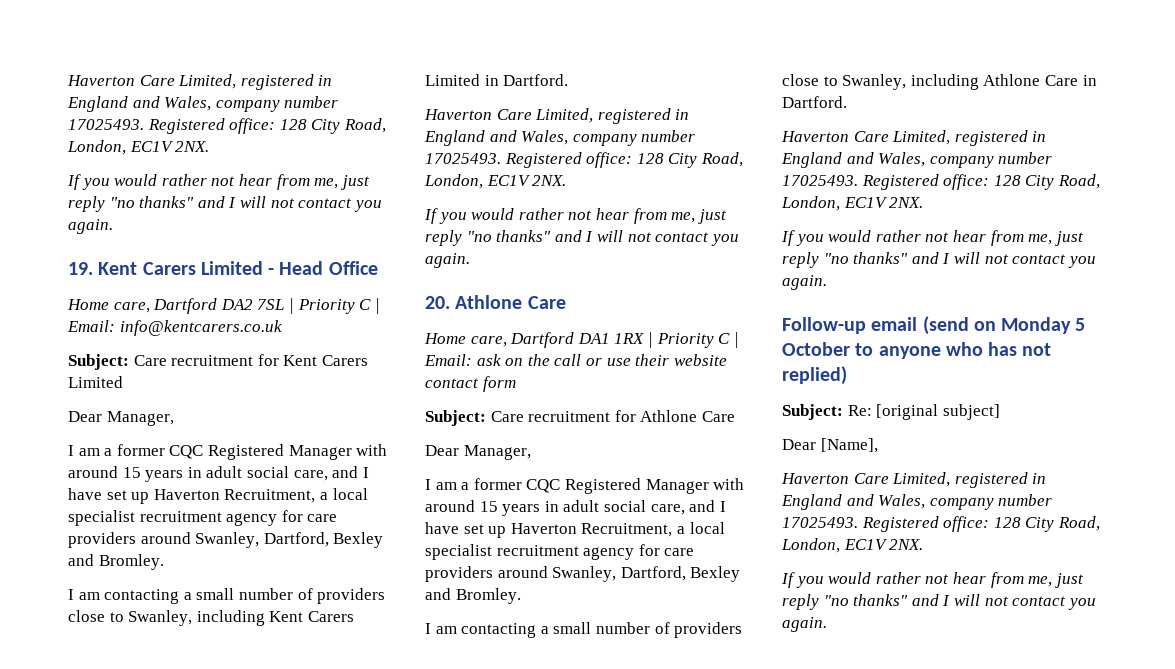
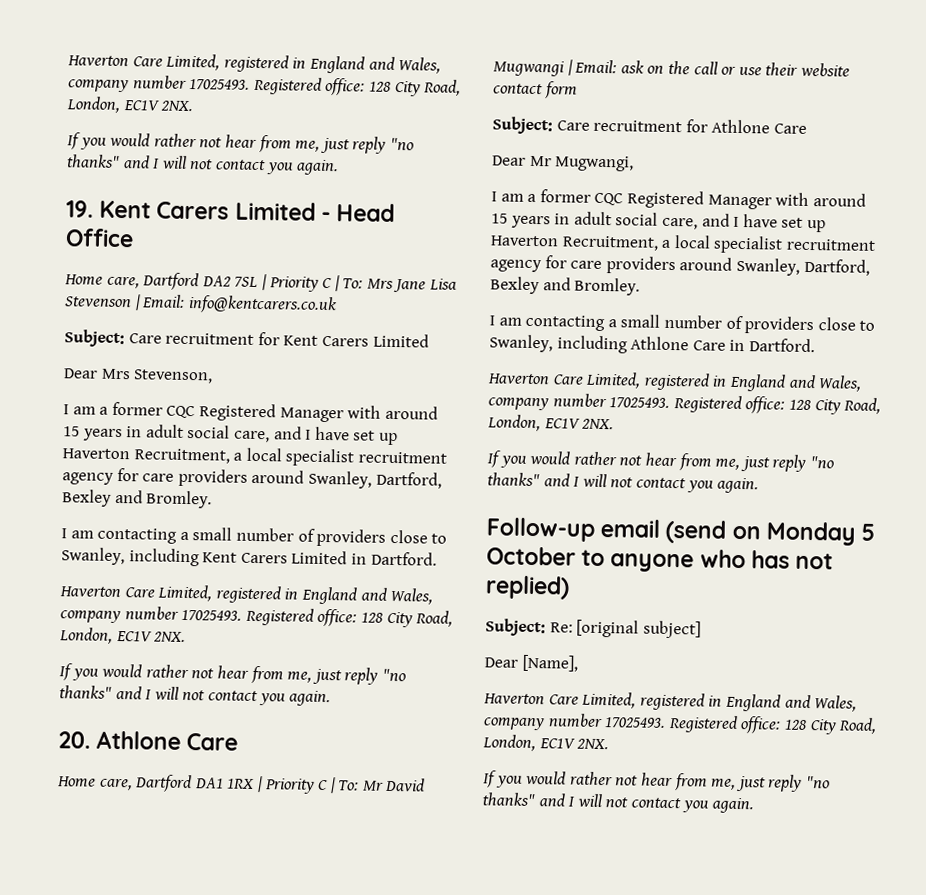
- Home care, Dartford DA2 7SL | Priority C | Email: info@kentcarers.co.uk
+ Home care, Dartford DA2 7SL | Priority C | To: Mrs Jane Lisa Stevenson | Email: info@kentcarers.co.uk
  Subject: Care recruitment for Kent Carers Limited
- Dear Manager,
+ Dear Mrs Stevenson,
- Home care, Dartford DA1 1RX | Priority C | Email: ask on the call or use their website contact form
+ Home care, Dartford DA1 1RX | Priority C | To: Mr David Mugwangi | Email: ask on the call or use their website contact form
  Subject: Care recruitment for Athlone Care
- Dear Manager,
+ Dear Mr Mugwangi,

